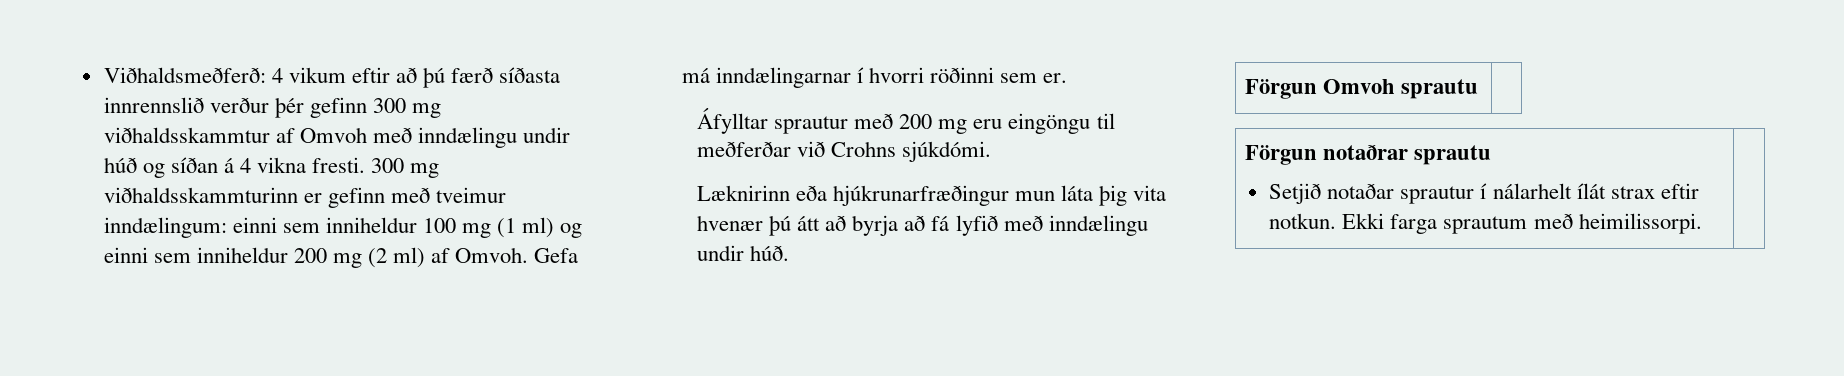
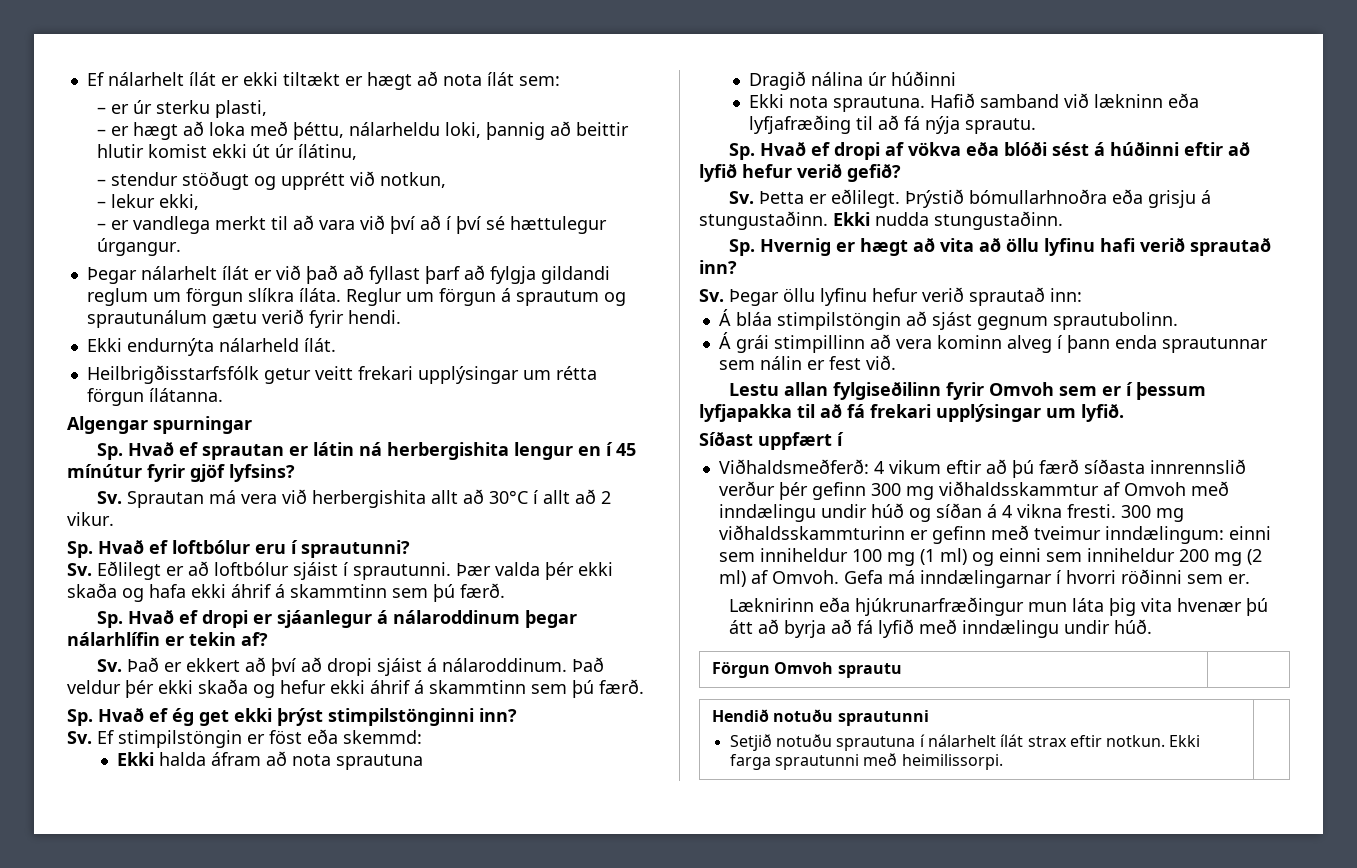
+ Ef nálarhelt ílát er ekki tiltækt er hægt að nota ílát sem:
+ – er úr sterku plasti,
+ – er hægt að loka með þéttu, nálarheldu loki, þannig að beittir hlutir komist ekki út úr ílátinu,
+ – stendur stöðugt og upprétt við notkun,
+ – lekur ekki,
+ – er vandlega merkt til að vara við því að í því sé hættulegur úrgangur.
+ Þegar nálarhelt ílát er við það að fyllast þarf að fylgja gildandi reglum um förgun slíkra íláta. Reglur um förgun á sprautum og sprautunálum gætu verið fyrir hendi.
+ Ekki endurnýta nálarheld ílát.
+ Heilbrigðisstarfsfólk getur veitt frekari upplýsingar um rétta förgun ílátanna.
+ Algengar spurningar
+ Sp. Hvað ef sprautan er látin ná herbergishita lengur en í 45 mínútur fyrir gjöf lyfsins?
+ Sv. Sprautan má vera við herbergishita allt að 30°C í allt að 2 vikur.
+ Sp. Hvað ef loftbólur eru í sprautunni?
+ Sv. Eðlilegt er að loftbólur sjáist í sprautunni. Þær valda þér ekki skaða og hafa ekki áhrif á skammtinn sem þú færð.
+ Sp. Hvað ef dropi er sjáanlegur á nálaroddinum þegar nálarhlífin er tekin af?
+ Sv. Það er ekkert að því að dropi sjáist á nálaroddinum. Það veldur þér ekki skaða og hefur ekki áhrif á skammtinn sem þú færð.
+ Sp. Hvað ef ég get ekki þrýst stimpilstönginni inn?
+ Sv. Ef stimpilstöngin er föst eða skemmd:
+ Ekki halda áfram að nota sprautuna
+ Dragið nálina úr húðinni
+ Ekki nota sprautuna. Hafið samband við lækninn eða lyfjafræðing til að fá nýja sprautu.
+ Sp. Hvað ef dropi af vökva eða blóði sést á húðinni eftir að lyfið hefur verið gefið?
+ Sv. Þetta er eðlilegt. Þrýstið bómullarhnoðra eða grisju á stungustaðinn. Ekki nudda stungustaðinn.
+ Sp. Hvernig er hægt að vita að öllu lyfinu hafi verið sprautað inn?
+ Sv. Þegar öllu lyfinu hefur verið sprautað inn:
+ Á bláa stimpilstöngin að sjást gegnum sprautubolinn.
+ Á grái stimpillinn að vera kominn alveg í þann enda sprautunnar sem nálin er fest við.
+ Lestu allan fylgiseðilinn fyrir Omvoh sem er í þessum lyfjapakka til að fá frekari upplýsingar um lyfið.
+ Síðast uppfært í
- Áfylltar sprautur með 200 mg eru eingöngu til meðferðar við Crohns sjúkdómi.
- Förgun notaðrar sprautu
- Setjið notaðar sprautur í nálarhelt ílát strax eftir notkun. Ekki farga sprautum með heimilissorpi. |
+ Hendið notuðu sprautunni
+ Setjið notuðu sprautuna í nálarhelt ílát strax eftir notkun. Ekki farga sprautunni með heimilissorpi. |

